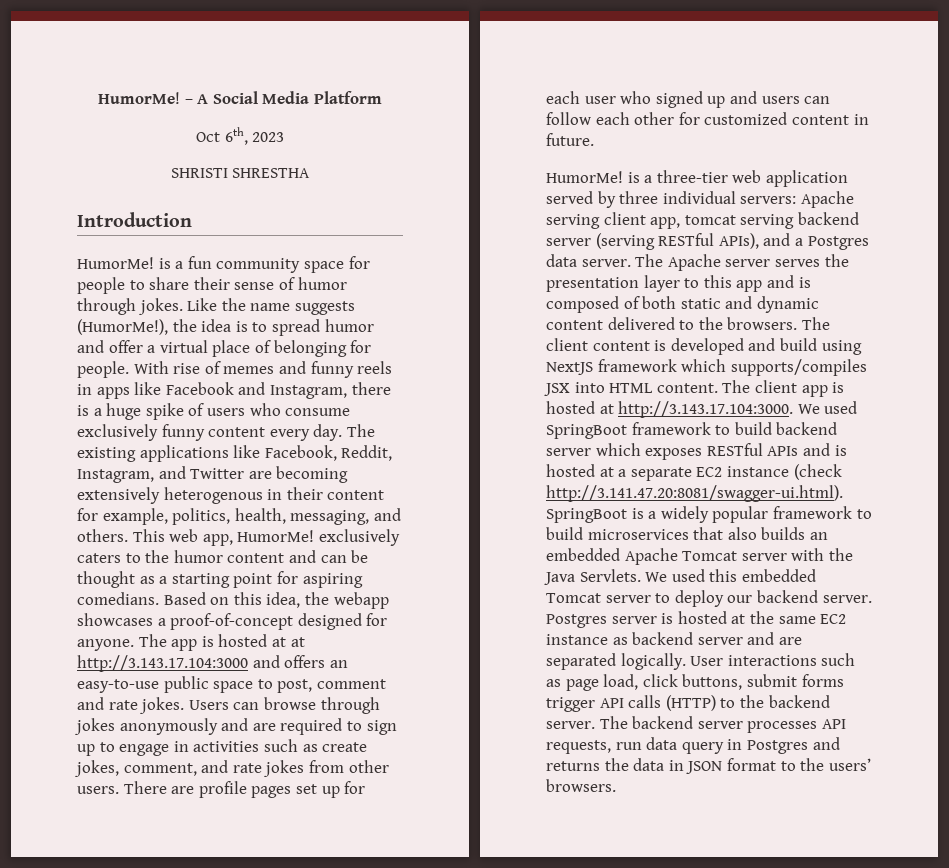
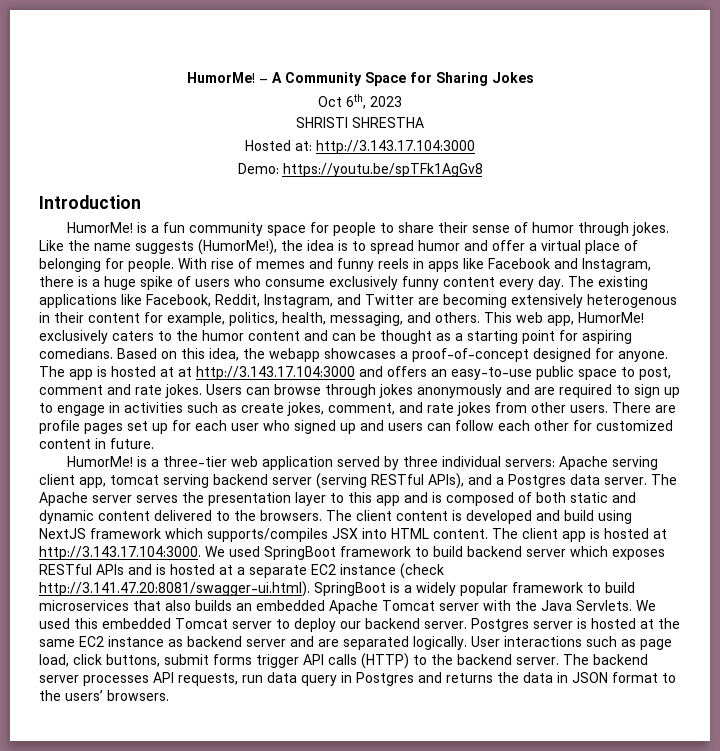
- – A Social Media Platform
+ – A Community Space for Sharing Jokes
+ Hosted at: http://3.143.17.104:3000
+ Demo: https://youtu.be/spTFk1AgGv8

